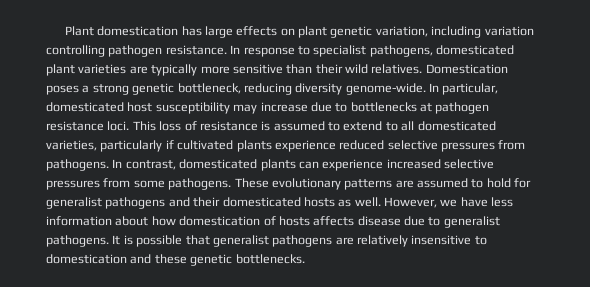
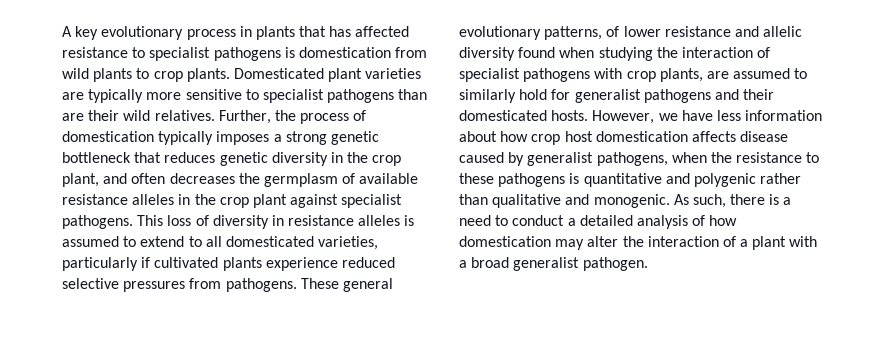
- Plant domestication has large effects on plant genetic variation, including variation controlling pathogen resistance. In response to specialist pathogens, domesticated plant varieties are typically more sensitive than their wild relatives. Domestication poses a strong genetic bottleneck, reducing diversity genome-wide. In particular, domesticated host susceptibility may increase due to bottlenecks at pathogen resistance loci. This loss of resistance is assumed to extend to all domesticated varieties, particularly if cultivated plants experience reduced selective pressures from pathogens.
+ A key evolutionary process in plants that has affected resistance to specialist pathogens is domestication from wild plants to crop plants. Domesticated plant varieties are typically more sensitive to specialist pathogens than are their wild relatives. Further, the process of domestication typically imposes a strong genetic bottleneck that reduces genetic diversity in the crop plant, and often decreases the germplasm of available resistance alleles in the crop plant against specialist pathogens. This loss of diversity in resistance alleles is assumed to extend to all domesticated varieties, particularly if cultivated plants experience reduced selective pressures from pathogens.
- In contrast, domesticated plants can experience increased selective pressures from some pathogens. These evolutionary patterns are assumed to hold for generalist pathogens and their domesticated hosts as well.
+ These general evolutionary patterns, of lower resistance and allelic diversity found when studying the interaction of specialist pathogens with crop plants, are assumed to similarly hold for generalist pathogens and their domesticated hosts.
- However, we have less information about how domestication of hosts affects disease due to generalist pathogens. It is possible that generalist pathogens are relatively insensitive to domestication and these genetic bottlenecks.
+ However, we have less information about how crop host domestication affects disease caused by generalist pathogens, when the resistance to these pathogens is quantitative and polygenic rather than qualitative and monogenic. As such, there is a need to conduct a detailed analysis of how domestication may alter the interaction of a plant with a broad generalist pathogen.

